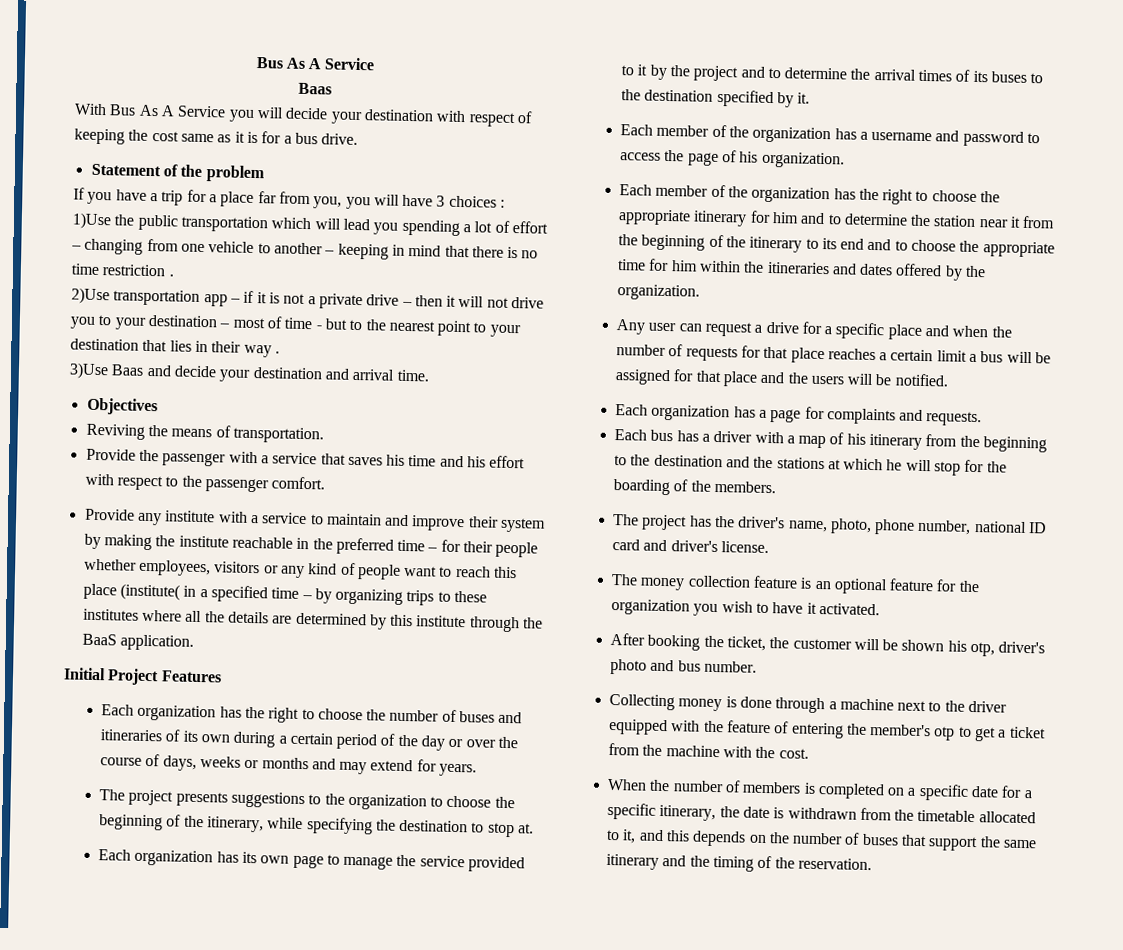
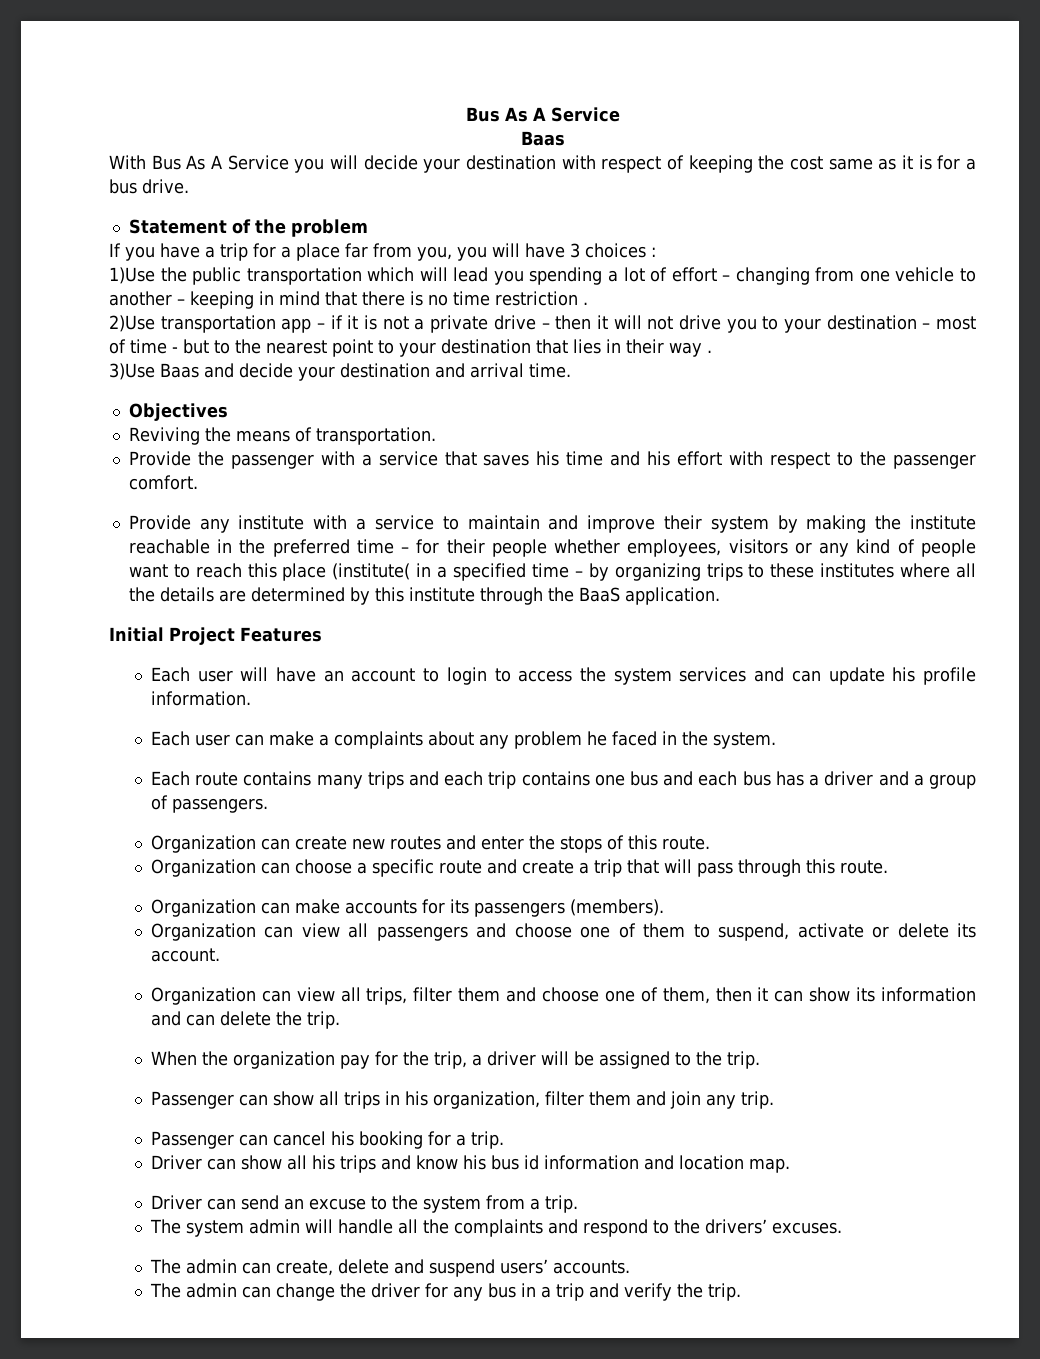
- Each organization has the right to choose the number of buses and itineraries of its own during a certain period of the day or over the course of days, weeks or months and may extend for years.
- The project presents suggestions to the organization to choose the beginning of the itinerary, while specifying the destination to stop at.
- Each organization has its own page to manage the service provided to it by the project and to determine the arrival times of its buses to the destination specified by it.
- Each member of the organization has a username and password to access the page of his organization.
- Each member of the organization has the right to choose the appropriate itinerary for him and to determine the station near it from the beginning of the itinerary to its end and to choose the appropriate time for him within the itineraries and dates offered by the organization.
- Any user can request a drive for a specific place and when the number of requests for that place reaches a certain limit a bus will be assigned for that place and the users will be notified.
- Each organization has a page for complaints and requests.
- Each bus has a driver with a map of his itinerary from the beginning to the destination and the stations at which he will stop for the boarding of the members.
- The project has the driver's name, photo, phone number, national ID card and driver's license.
- The money collection feature is an optional feature for the organization you wish to have it activated.
- After booking the ticket, the customer will be shown his otp, driver's photo and bus number.
- Collecting money is done through a machine next to the driver equipped with the feature of entering the member's otp to get a ticket from the machine with the cost.
- When the number of members is completed on a specific date for a specific itinerary, the date is withdrawn from the timetable allocated to it, and this depends on the number of buses that support the same itinerary and the timing of the reservation.
+ Each user will have an account to login to access the system services and can update his profile information.
+ Each user can make a complaints about any problem he faced in the system.
+ Each route contains many trips and each trip contains one bus and each bus has a driver and a group of passengers.
+ Organization can create new routes and enter the stops of this route.
+ Organization can choose a specific route and create a trip that will pass through this route.
+ Organization can make accounts for its passengers (members).
+ Organization can view all passengers and choose one of them to suspend, activate or delete its account.
+ Organization can view all trips, filter them and choose one of them, then it can show its information and can delete the trip.
+ When the organization pay for the trip, a driver will be assigned to the trip.
+ Passenger can show all trips in his organization, filter them and join any trip.
+ Passenger can cancel his booking for a trip.
+ Driver can show all his trips and know his bus id information and location map.
+ Driver can send an excuse to the system from a trip.
+ The system admin will handle all the complaints and respond to the drivers’ excuses.
+ The admin can create, delete and suspend users’ accounts.
+ The admin can change the driver for any bus in a trip and verify the trip.

